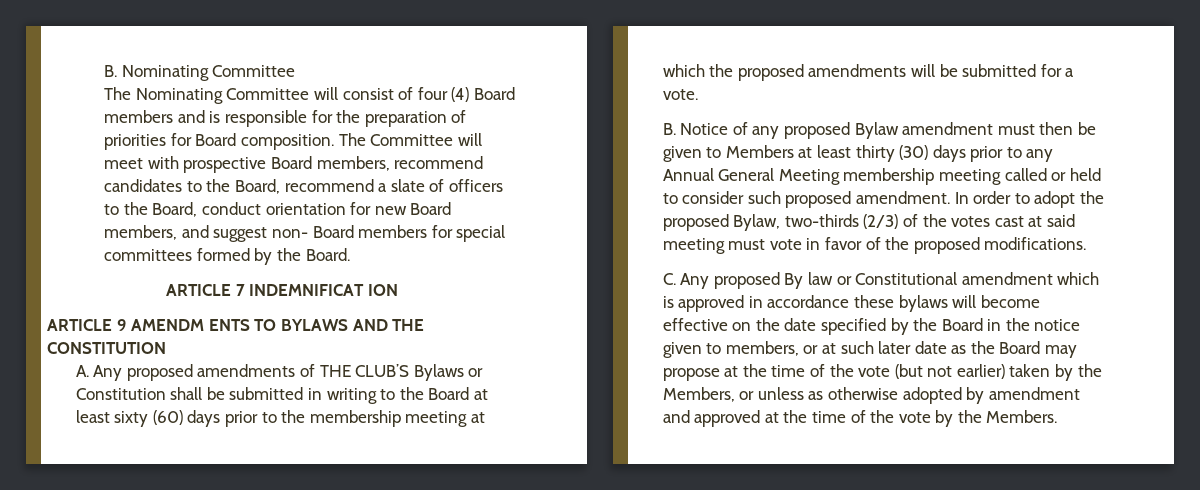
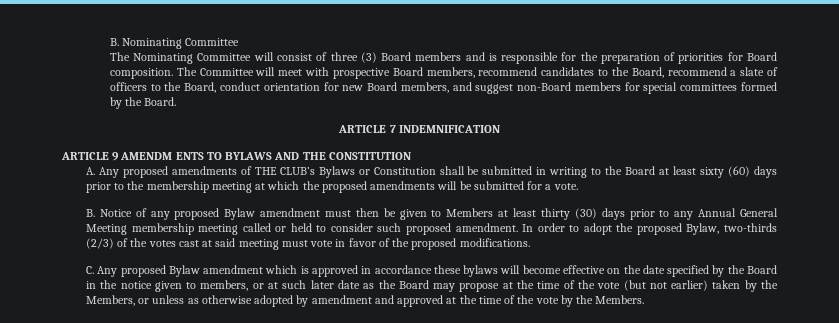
- The Nominating Committee will consist of four (4) Board members and is responsible for the preparation of priorities for Board composition.
+ The Nominating Committee will consist of three (3) Board members and is responsible for the preparation of priorities for Board composition.
- The Committee will meet with prospective Board members, recommend candidates to the Board, recommend a slate of officers to the Board, conduct orientation for new Board members, and suggest non- Board members for special committees formed by the Board.
+ The Committee will meet with prospective Board members, recommend candidates to the Board, recommend a slate of officers to the Board, conduct orientation for new Board members, and suggest non-Board members for special committees formed by the Board.
- ARTICLE 7 INDEMNIFICAT ION
+ ARTICLE 7 INDEMNIFICATION
- A. Any proposed amendments of THE CLUB’S Bylaws or Constitution shall be submitted in writing to the Board at least sixty (60) days prior to the membership meeting at which the proposed amendments will be submitted for a vote.
+ A. Any proposed amendments of THE CLUB’s Bylaws or Constitution shall be submitted in writing to the Board at least sixty (60) days prior to the membership meeting at which the proposed amendments will be submitted for a vote.
- C. Any proposed By law or Constitutional amendment which is approved in accordance these bylaws will become effective on the date specified by the Board in the notice given to members, or at such later date as the Board may propose at the time of the vote (but not earlier) taken by the Members, or unless as otherwise adopted by amendment and approved at the time of the vote by the Members.
+ C. Any proposed Bylaw amendment which is approved in accordance these bylaws will become effective on the date specified by the Board in the notice given to members, or at such later date as the Board may propose at the time of the vote (but not earlier) taken by the Members, or unless as otherwise adopted by amendment and approved at the time of the vote by the Members.

